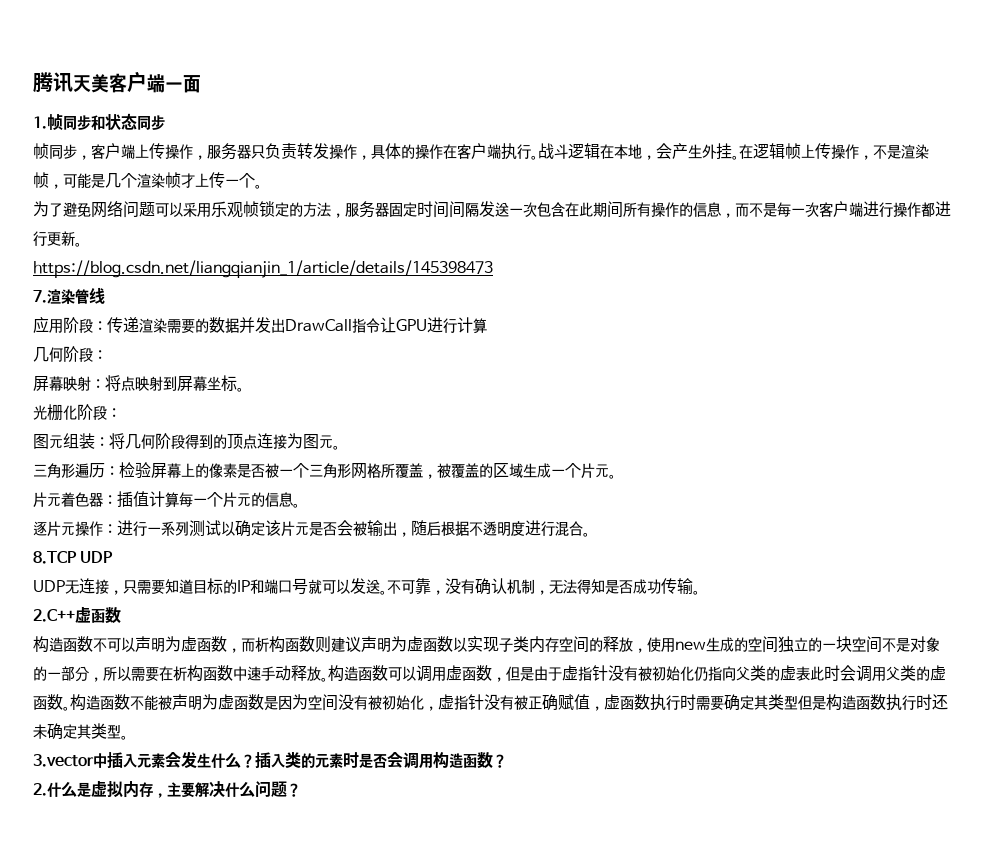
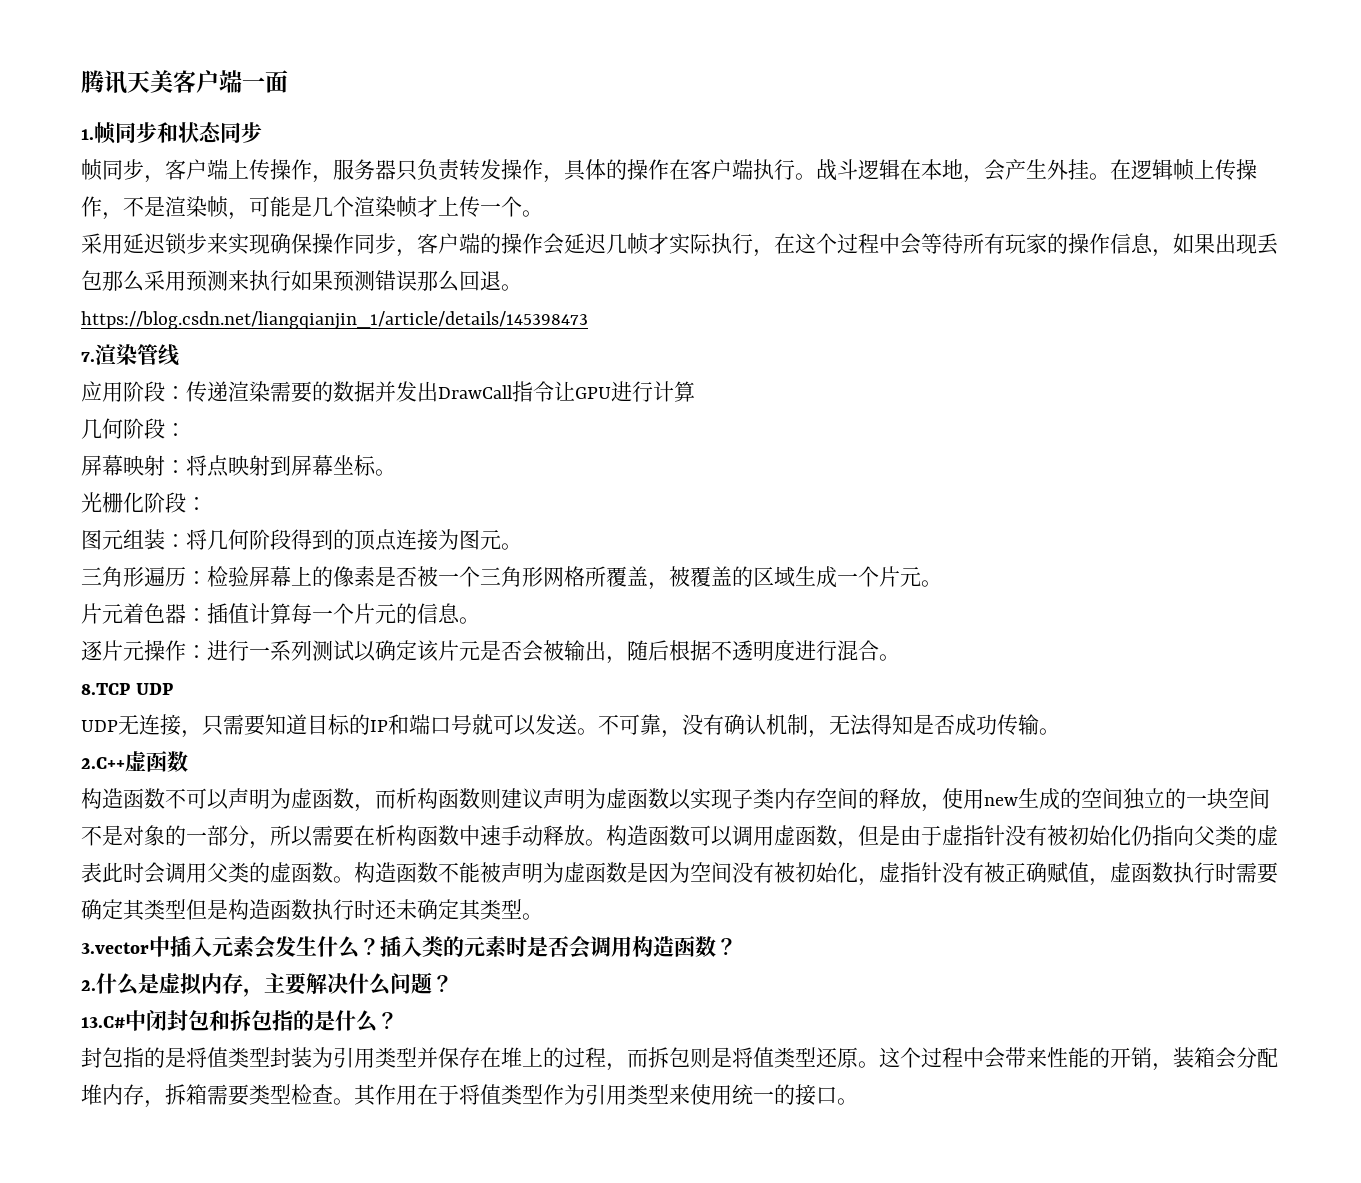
- 为了避免网络问题可以采用乐观帧锁定的方法，服务器固定时间间隔发送一次包含在此期间所有操作的信息，而不是每一次客户端进行操作都进行更新。
+ 采用延迟锁步来实现确保操作同步，客户端的操作会延迟几帧才实际执行，在这个过程中会等待所有玩家的操作信息，如果出现丢包那么采用预测来执行如果预测错误那么回退。
+ 13.C#中闭封包和拆包指的是什么？
+ 封包指的是将值类型封装为引用类型并保存在堆上的过程，而拆包则是将值类型还原。这个过程中会带来性能的开销，装箱会分配堆内存，拆箱需要类型检查。其作用在于将值类型作为引用类型来使用统一的接口。

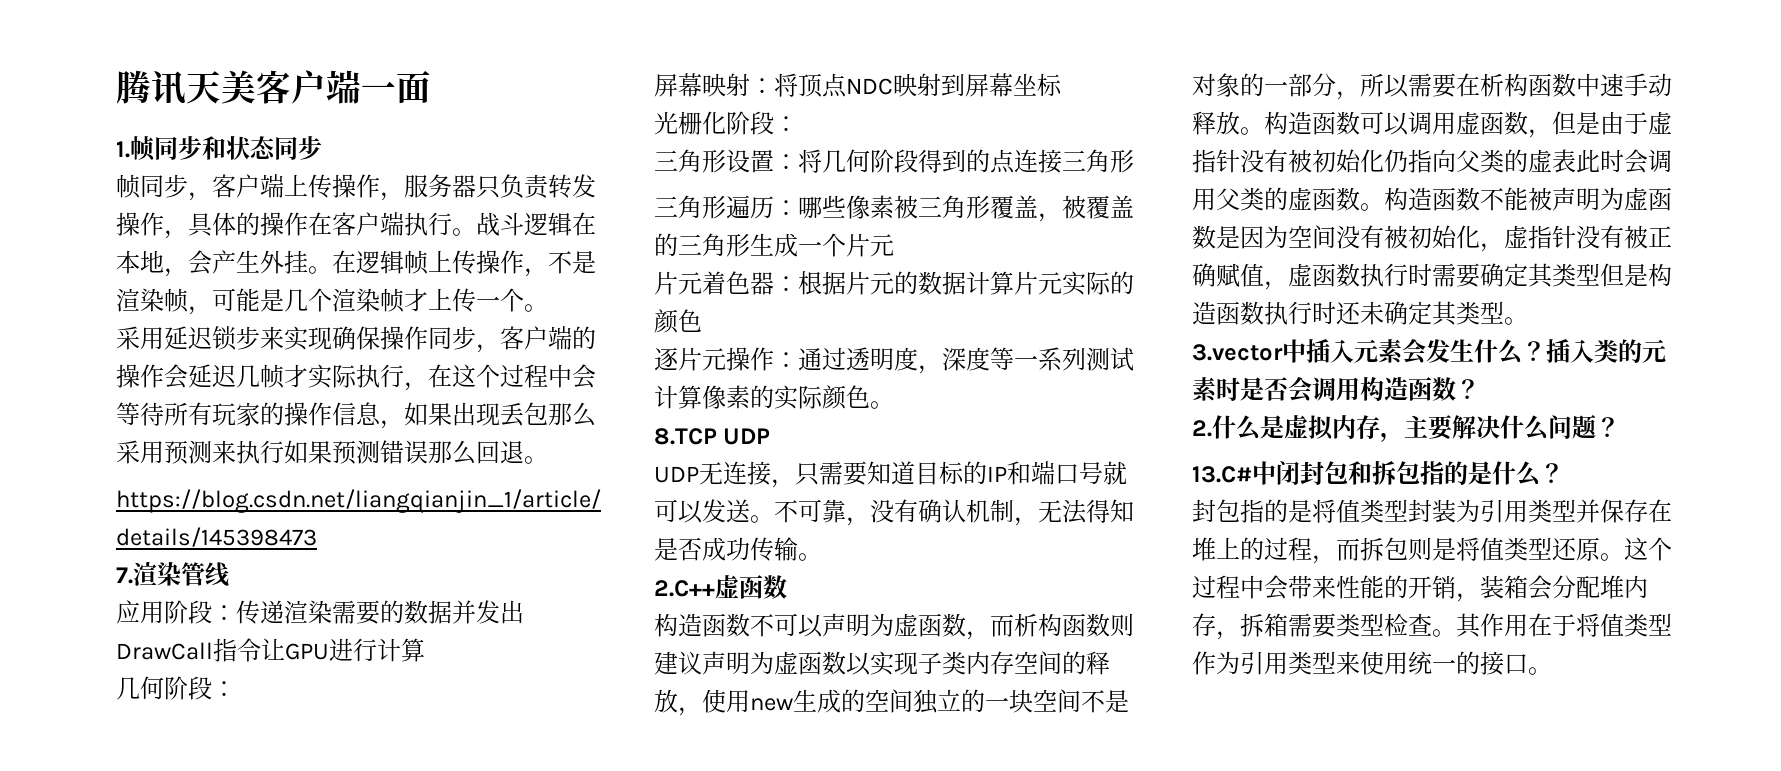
- 屏幕映射：将点映射到屏幕坐标。
+ 屏幕映射：将顶点NDC映射到屏幕坐标
- 图元组装：将几何阶段得到的顶点连接为图元。
+ 三角形设置：将几何阶段得到的点连接三角形
- 三角形遍历：检验屏幕上的像素是否被一个三角形网格所覆盖，被覆盖的区域生成一个片元。
+ 三角形遍历：哪些像素被三角形覆盖，被覆盖的三角形生成一个片元
- 片元着色器：插值计算每一个片元的信息。
- 逐片元操作：进行一系列测试以确定该片元是否会被输出，随后根据不透明度进行混合。
+ 片元着色器：根据片元的数据计算片元实际的颜色
+ 逐片元操作：通过透明度，深度等一系列测试计算像素的实际颜色。

